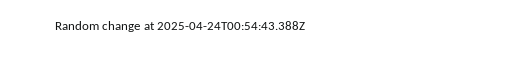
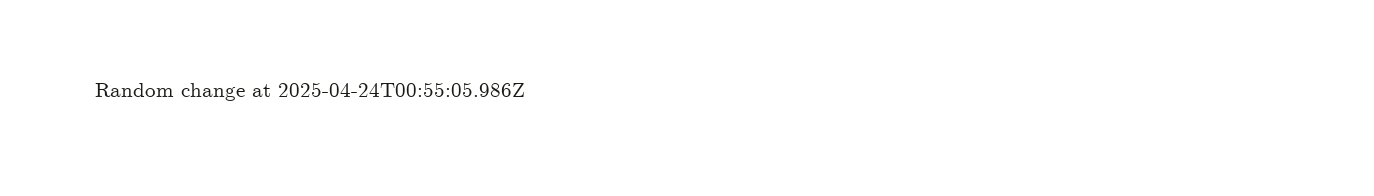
- Random change at 2025-04-24T00:54:43.388Z
+ Random change at 2025-04-24T00:55:05.986Z

